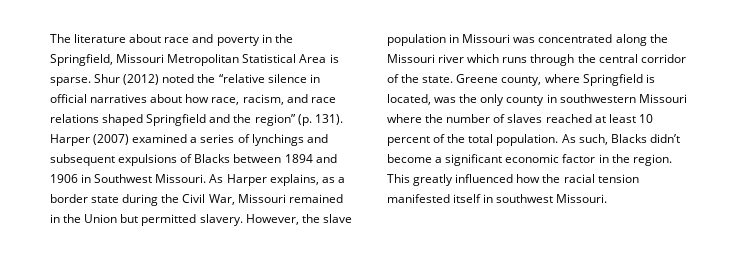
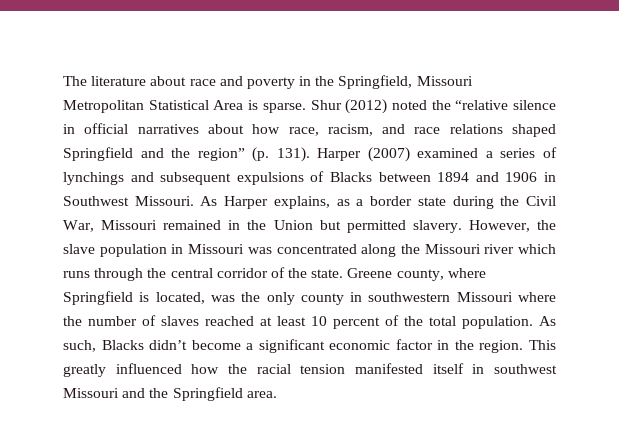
- This greatly influenced how the racial tension manifested itself in southwest Missouri.
+ This greatly influenced how the racial tension manifested itself in southwest Missouri and the Springfield area.

